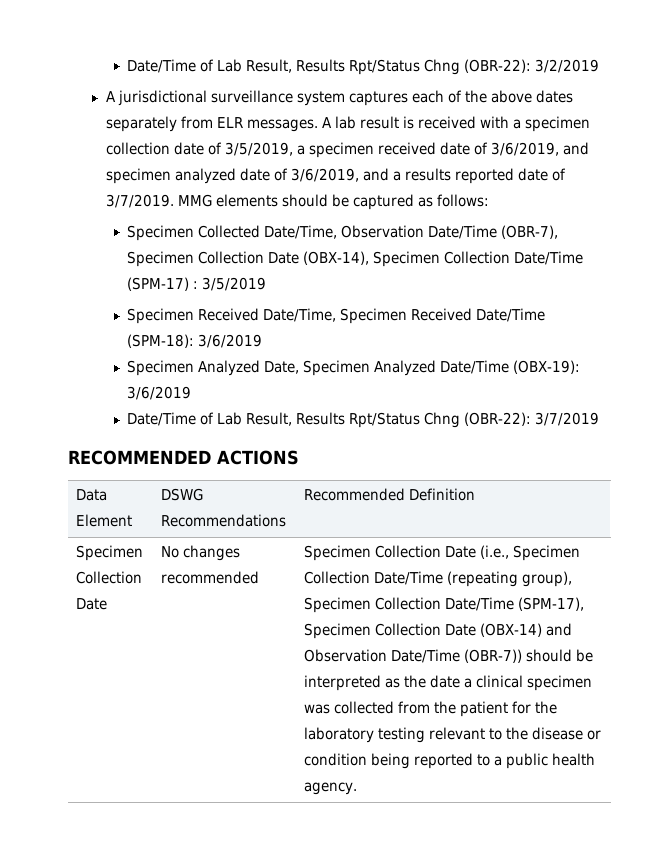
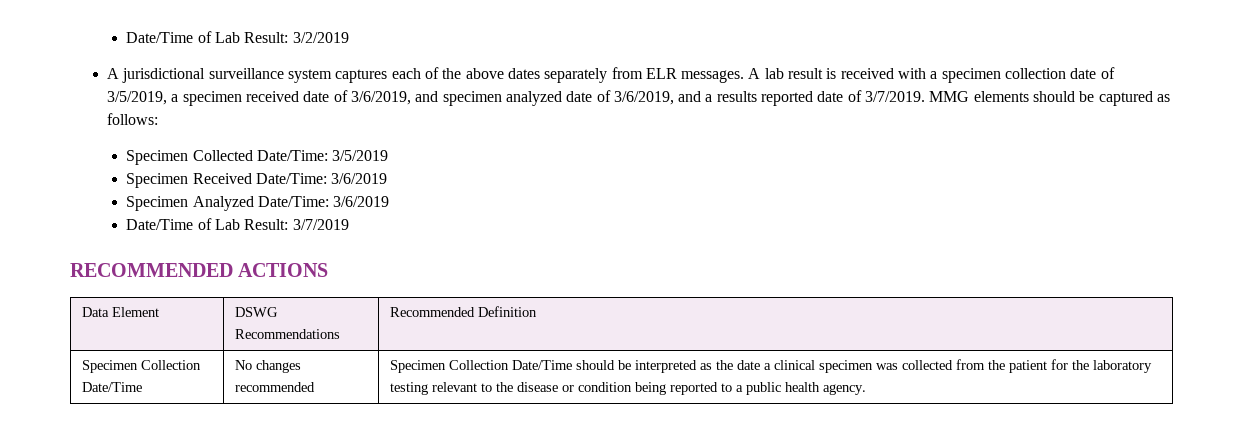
- Date/Time of Lab Result, Results Rpt/Status Chng (OBR-22): 3/2/2019
+ Date/Time of Lab Result: 3/2/2019
- Specimen Collected Date/Time, Observation Date/Time (OBR-7), Specimen Collection Date (OBX-14), Specimen Collection Date/Time (SPM-17) : 3/5/2019
- Specimen Received Date/Time, Specimen Received Date/Time (SPM-18): 3/6/2019
- Specimen Analyzed Date, Specimen Analyzed Date/Time (OBX-19): 3/6/2019
+ Specimen Collected Date/Time: 3/5/2019
+ Specimen Received Date/Time: 3/6/2019
+ Specimen Analyzed Date/Time: 3/6/2019
- Date/Time of Lab Result, Results Rpt/Status Chng (OBR-22): 3/7/2019
+ Date/Time of Lab Result: 3/7/2019
  Data Element | DSWG Recommendations | Recommended Definition
- Specimen Collection Date
+ Specimen Collection Date/Time
- Specimen Collection Date (i.e., Specimen Collection Date/Time (repeating group), Specimen Collection Date/Time (SPM-17), Specimen Collection Date (OBX-14) and Observation Date/Time (OBR-7)) should be interpreted as the date a clinical specimen was collected from the patient for the laboratory testing relevant to the disease or condition being reported to a public health agency.
+ Specimen Collection Date/Time should be interpreted as the date a clinical specimen was collected from the patient for the laboratory testing relevant to the disease or condition being reported to a public health agency.

